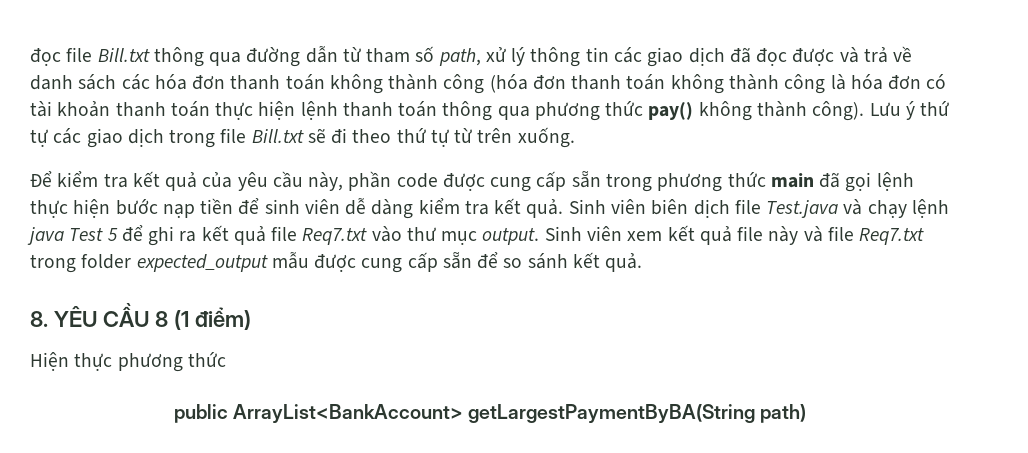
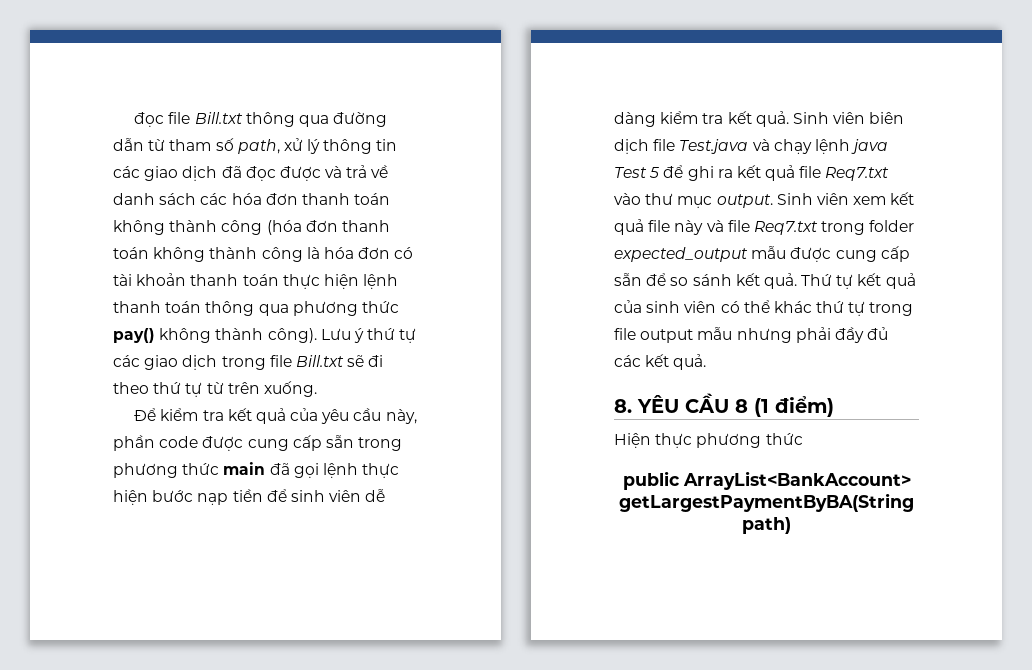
+ Thứ tự kết quả của sinh viên có thể khác thứ tự trong file output mẫu nhưng phải đầy đủ các kết quả.

